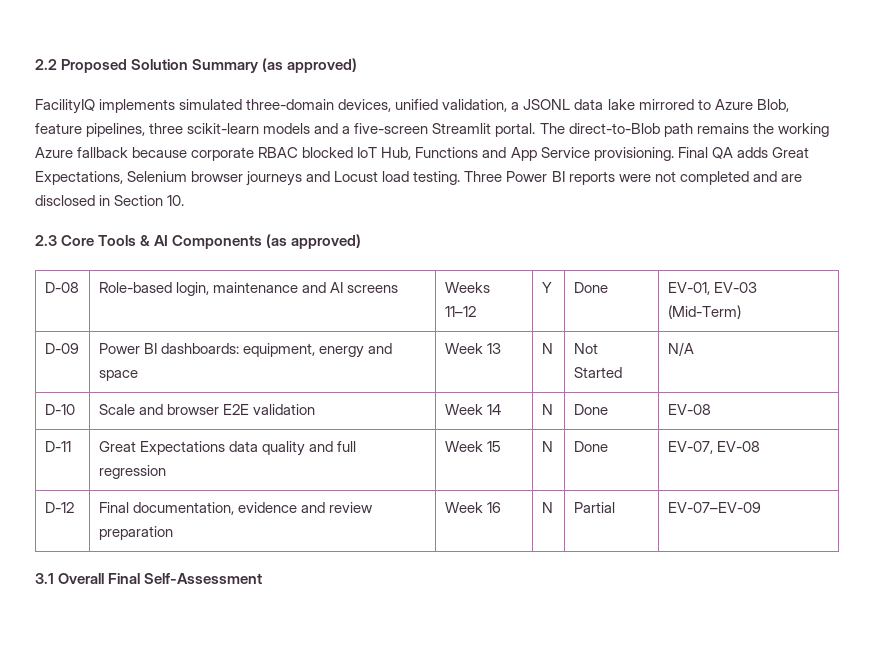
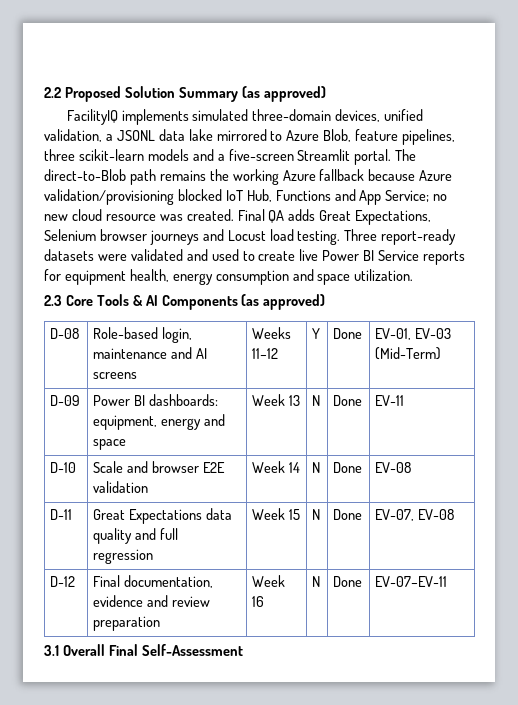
- The direct-to-Blob path remains the working Azure fallback because corporate RBAC blocked IoT Hub, Functions and App Service provisioning.
+ The direct-to-Blob path remains the working Azure fallback because Azure validation/provisioning blocked IoT Hub, Functions and App Service; no new cloud resource was created.
- Three Power BI reports were not completed and are disclosed in Section 10.
+ Three report-ready datasets were validated and used to create live Power BI Service reports for equipment health, energy consumption and space utilization.
- D-09 | Power BI dashboards: equipment, energy and space | Week 13 | N | Not Started | N/A
+ D-09 | Power BI dashboards: equipment, energy and space | Week 13 | N | Done | EV-11
- D-12 | Final documentation, evidence and review preparation | Week 16 | N | Partial | EV-07–EV-09
+ D-12 | Final documentation, evidence and review preparation | Week 16 | N | Done | EV-07–EV-11

